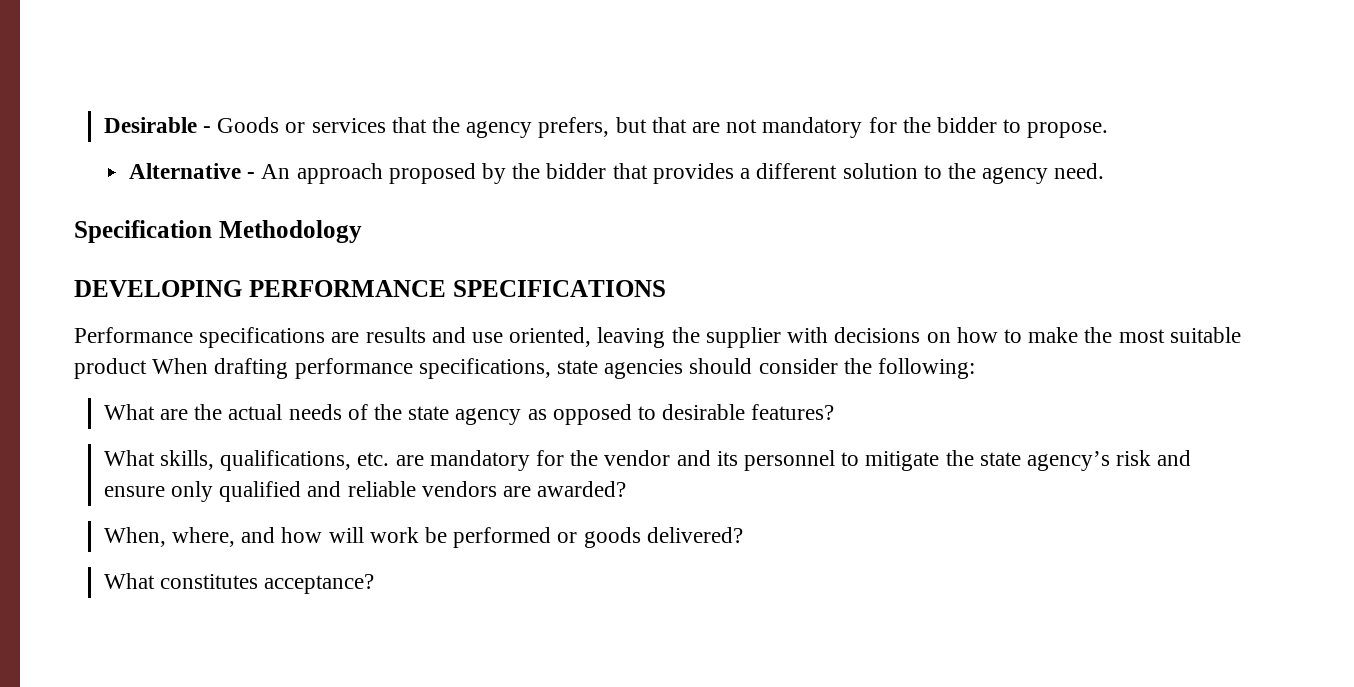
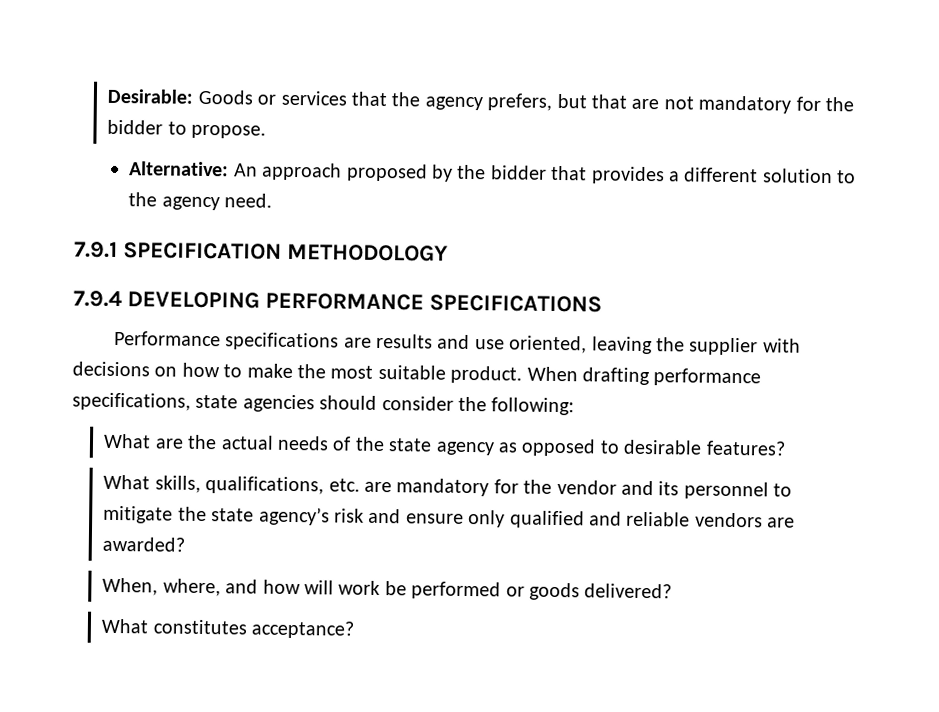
- Desirable - Goods or services that the agency prefers, but that are not mandatory for the bidder to propose.
+ Desirable: Goods or services that the agency prefers, but that are not mandatory for the bidder to propose.
- Alternative - An approach proposed by the bidder that provides a different solution to the agency need.
+ Alternative: An approach proposed by the bidder that provides a different solution to the agency need.
- Specification Methodology
- DEVELOPING PERFORMANCE SPECIFICATIONS
+ 7.9.1 SPECIFICATION METHODOLOGY
+ 7.9.4 DEVELOPING PERFORMANCE SPECIFICATIONS
- Performance specifications are results and use oriented, leaving the supplier with decisions on how to make the most suitable product When drafting performance specifications, state agencies should consider the following:
+ Performance specifications are results and use oriented, leaving the supplier with decisions on how to make the most suitable product. When drafting performance specifications, state agencies should consider the following:

